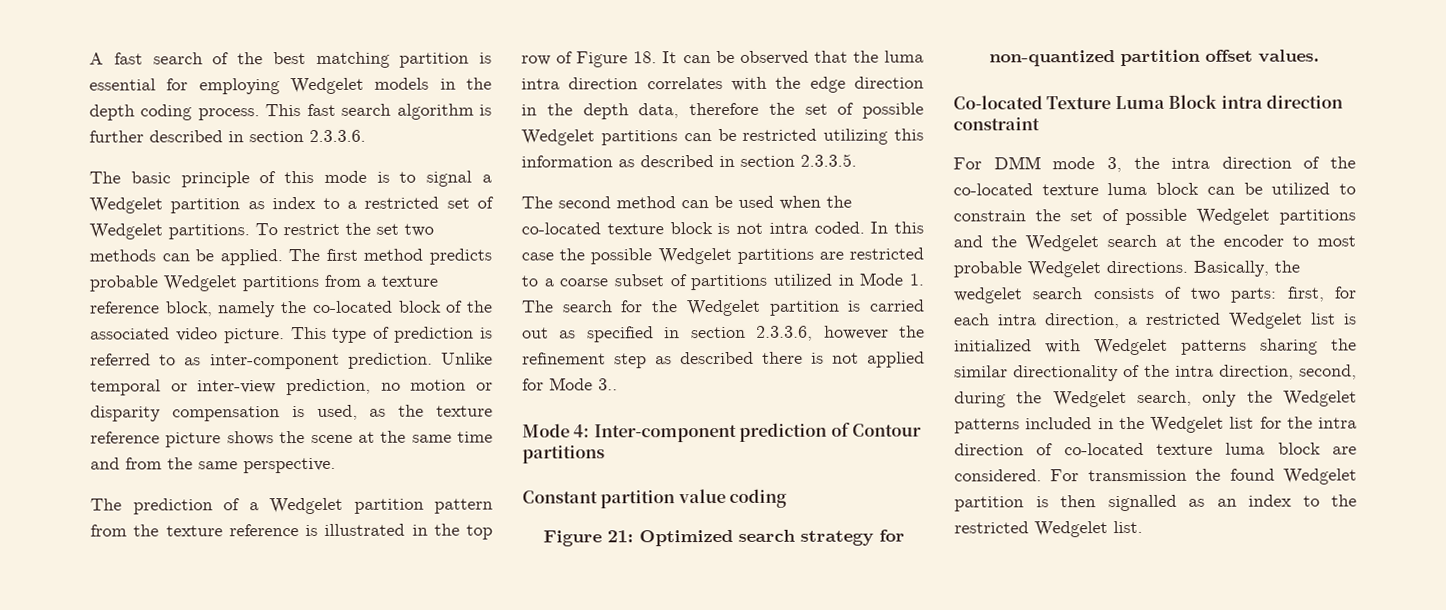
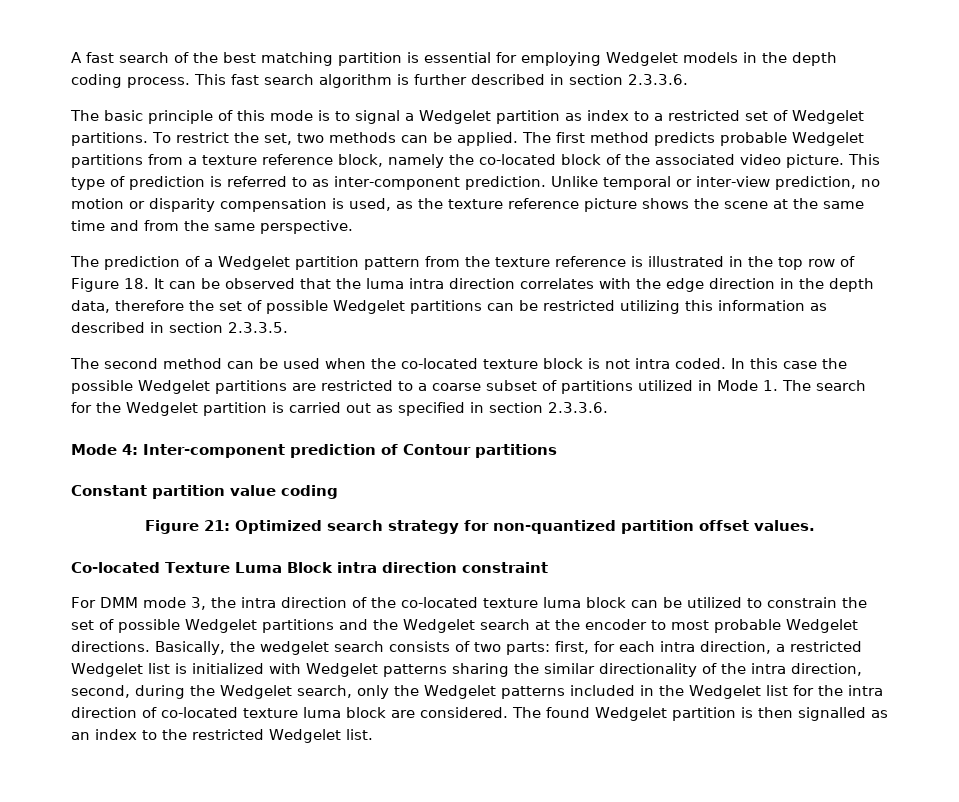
- To restrict the set two methods can be applied.
+ To restrict the set, two methods can be applied.
- In this case the possible Wedgelet partitions are restricted to a coarse subset of partitions utilized in Mode 1. The search for the Wedgelet partition is carried out as specified in section 2.3.3.6, however the refinement step as described there is not applied for Mode 3..
+ In this case the possible Wedgelet partitions are restricted to a coarse subset of partitions utilized in Mode 1. The search for the Wedgelet partition is carried out as specified in section 2.3.3.6.
- For transmission the found Wedgelet partition is then signalled as an index to the restricted Wedgelet list.
+ The found Wedgelet partition is then signalled as an index to the restricted Wedgelet list.

